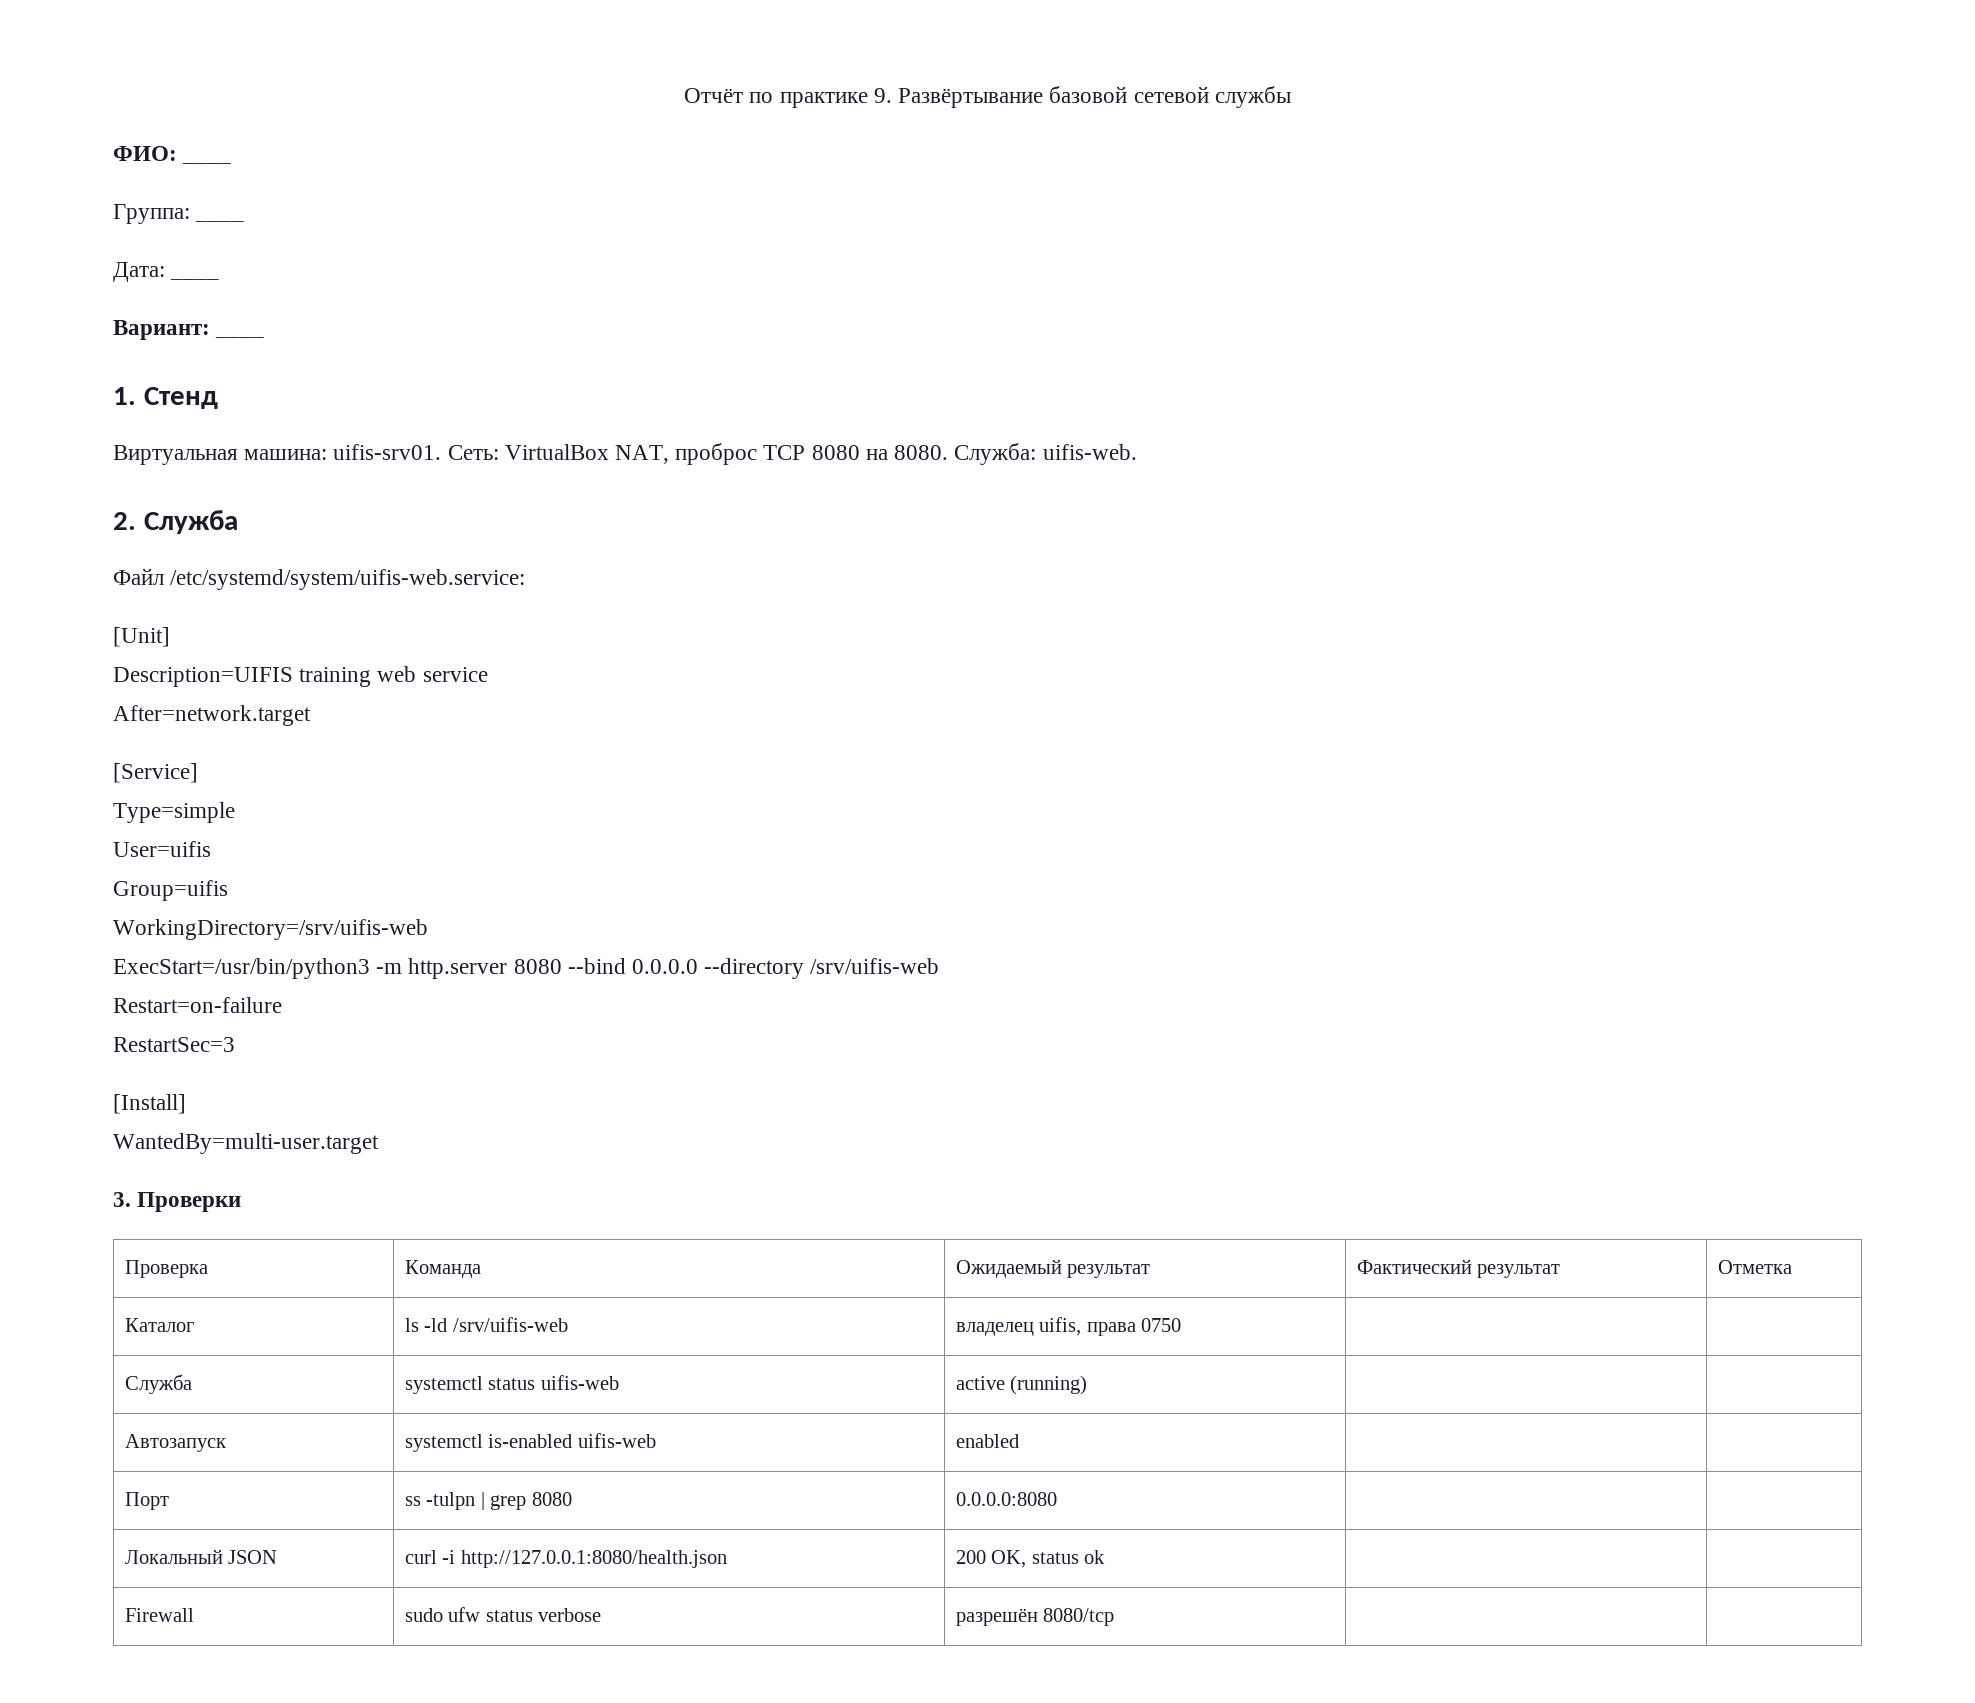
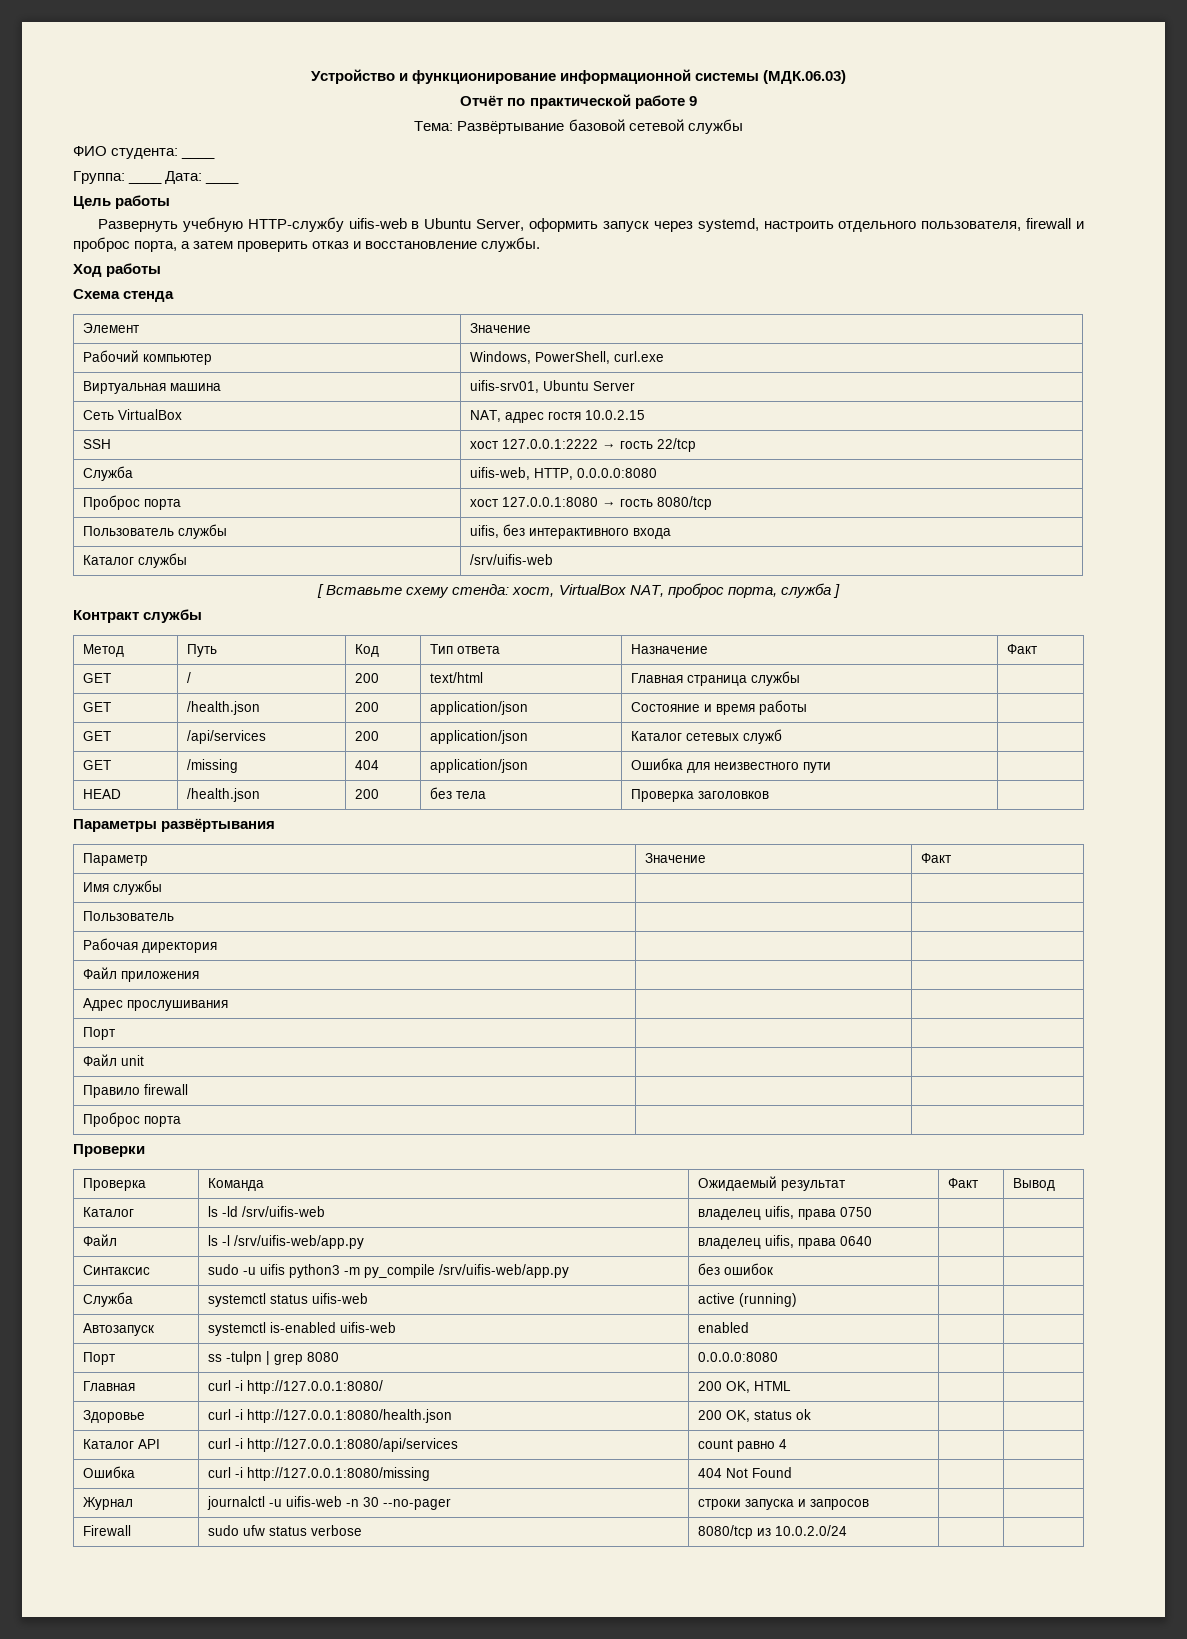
- Отчёт по практике 9. Развёртывание базовой сетевой службы
+ Устройство и функционирование информационной системы (МДК.06.03)
+ Отчёт по практической работе 9
+ Тема: Развёртывание базовой сетевой службы
- ФИО: ____
+ ФИО студента: ____
- Группа: ____
- Дата: ____
+ Группа: ____ Дата: ____
- Вариант: ____
- 1. Стенд
- Виртуальная машина: uifis-srv01. Сеть: VirtualBox NAT, проброс TCP 8080 на 8080. Служба: uifis-web.
- 2. Служба
- Файл /etc/systemd/system/uifis-web.service:
- [Unit]
- Description=UIFIS training web service
- After=network.target
- [Service]
- Type=simple
- User=uifis
- Group=uifis
- WorkingDirectory=/srv/uifis-web
- ExecStart=/usr/bin/python3 -m http.server 8080 --bind 0.0.0.0 --directory /srv/uifis-web
- Restart=on-failure
- RestartSec=3
- [Install]
- WantedBy=multi-user.target
- 3. Проверки
+ Цель работы
+ Развернуть учебную HTTP-службу uifis-web в Ubuntu Server, оформить запуск через systemd, настроить отдельного пользователя, firewall и проброс порта, а затем проверить отказ и восстановление службы.
+ Ход работы
+ Схема стенда
+ Элемент | Значение
+ Рабочий компьютер | Windows, PowerShell, curl.exe
+ Виртуальная машина | uifis-srv01, Ubuntu Server
+ Сеть VirtualBox | NAT, адрес гостя 10.0.2.15
+ SSH | хост 127.0.0.1:2222 → гость 22/tcp
+ Служба | uifis-web, HTTP, 0.0.0.0:8080
+ Проброс порта | хост 127.0.0.1:8080 → гость 8080/tcp
+ Пользователь службы | uifis, без интерактивного входа
+ Каталог службы | /srv/uifis-web
+ [ Вставьте схему стенда: хост, VirtualBox NAT, проброс порта, служба ]
+ Контракт службы
+ Метод | Путь | Код | Тип ответа | Назначение | Факт
+ GET | / | 200 | text/html | Главная страница службы |
+ GET | /health.json | 200 | application/json | Состояние и время работы |
+ GET | /api/services | 200 | application/json | Каталог сетевых служб |
+ GET | /missing | 404 | application/json | Ошибка для неизвестного пути |
+ HEAD | /health.json | 200 | без тела | Проверка заголовков |
+ Параметры развёртывания
+ Параметр | Значение | Факт
+ Имя службы | |
+ Пользователь | |
+ Рабочая директория | |
+ Файл приложения | |
+ Адрес прослушивания | |
+ Порт | |
+ Файл unit | |
+ Правило firewall | |
+ Проброс порта | |
+ Проверки
- Проверка | Команда | Ожидаемый результат | Фактический результат | Отметка
+ Проверка | Команда | Ожидаемый результат | Факт | Вывод
+ Файл | ls -l /srv/uifis-web/app.py | владелец uifis, права 0640 | |
+ Синтаксис | sudo -u uifis python3 -m py_compile /srv/uifis-web/app.py | без ошибок | |
- Локальный JSON | curl -i http://127.0.0.1:8080/health.json | 200 OK, status ok | |
+ Главная | curl -i http://127.0.0.1:8080/ | 200 OK, HTML | |
+ Здоровье | curl -i http://127.0.0.1:8080/health.json | 200 OK, status ok | |
+ Каталог API | curl -i http://127.0.0.1:8080/api/services | count равно 4 | |
+ Ошибка | curl -i http://127.0.0.1:8080/missing | 404 Not Found | |
+ Журнал | journalctl -u uifis-web -n 30 --no-pager | строки запуска и запросов | |
- Firewall | sudo ufw status verbose | разрешён 8080/tcp | |
+ Firewall | sudo ufw status verbose | 8080/tcp из 10.0.2.0/24 | |

